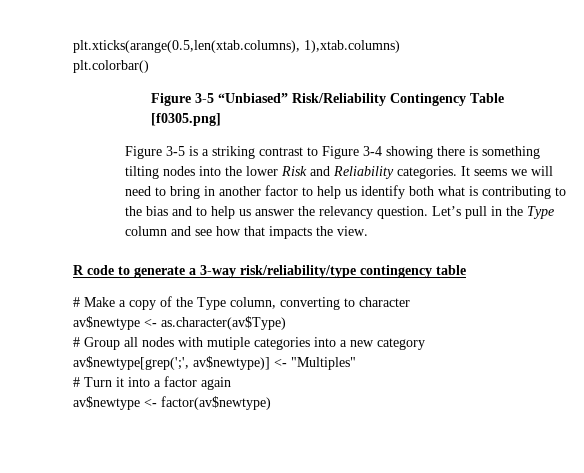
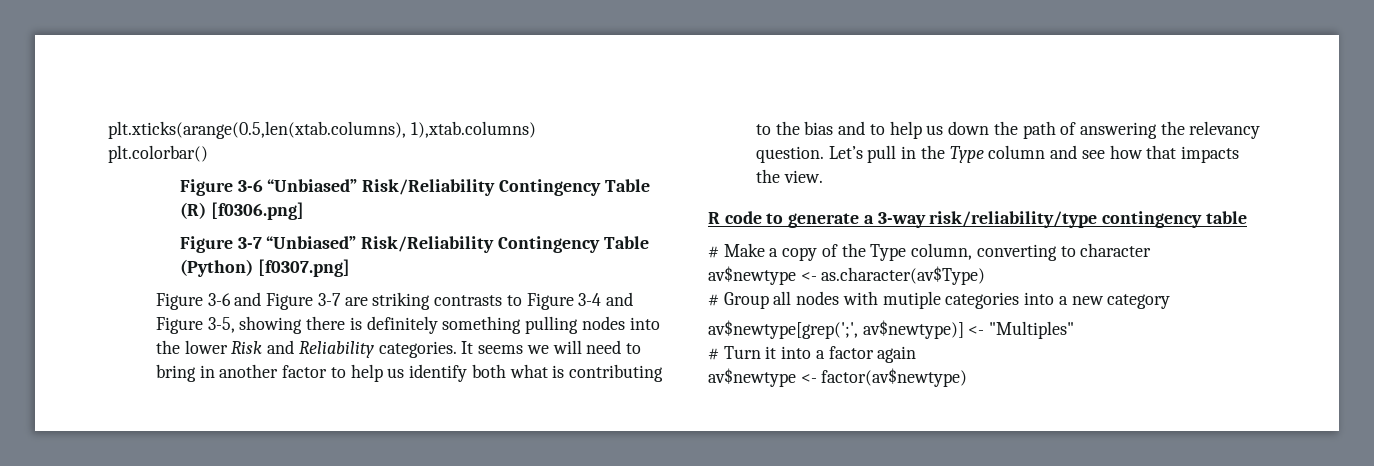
- Figure 3-5 “Unbiased” Risk/Reliability Contingency Table [f0305.png]
- Figure 3-5 is a striking contrast to Figure 3-4 showing there is something tilting nodes into the lower Risk and Reliability categories.
+ Figure 3-6 “Unbiased” Risk/Reliability Contingency Table (R) [f0306.png]
+ Figure 3-7 “Unbiased” Risk/Reliability Contingency Table (Python) [f0307.png]
+ Figure 3-6 and Figure 3-7 are striking contrasts to Figure 3-4 and Figure 3-5, showing there is definitely something pulling nodes into the lower Risk and Reliability categories.
- It seems we will need to bring in another factor to help us identify both what is contributing to the bias and to help us answer the relevancy question.
+ It seems we will need to bring in another factor to help us identify both what is contributing to the bias and to help us down the path of answering the relevancy question.

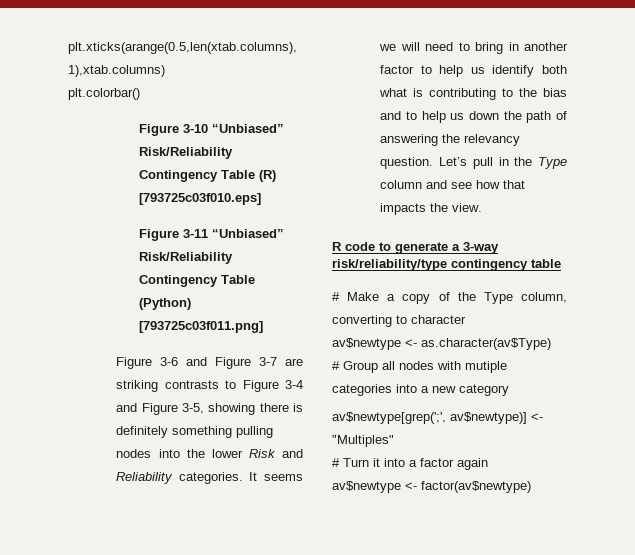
- Figure 3-6 “Unbiased” Risk/Reliability Contingency Table (R) [f0306.png]
- Figure 3-7 “Unbiased” Risk/Reliability Contingency Table (Python) [f0307.png]
+ Figure 3-10 “Unbiased” Risk/Reliability Contingency Table (R) [793725c03f010.eps]
+ Figure 3-11 “Unbiased” Risk/Reliability Contingency Table (Python) [793725c03f011.png]

